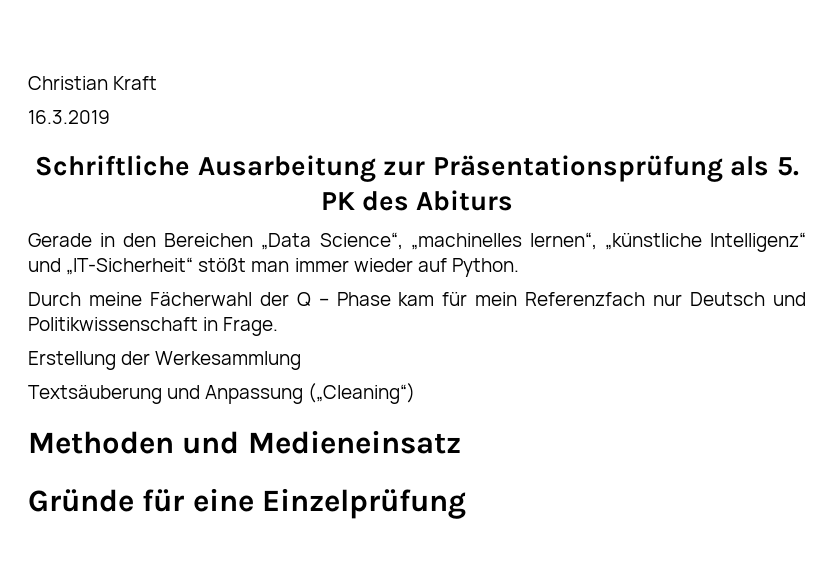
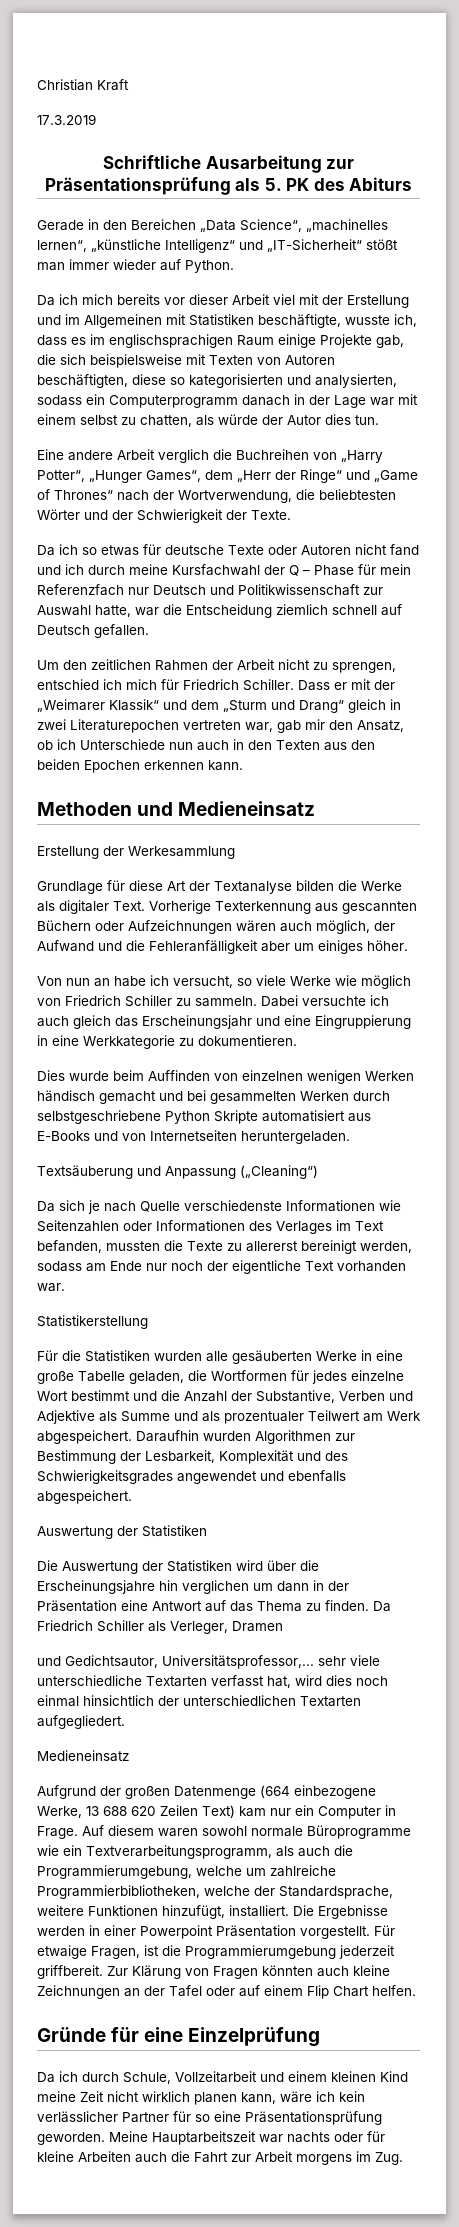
- 16.3.2019
+ 17.3.2019
- Durch meine Fächerwahl der Q – Phase kam für mein Referenzfach nur Deutsch und Politikwissenschaft in Frage.
+ Da ich mich bereits vor dieser Arbeit viel mit der Erstellung und im Allgemeinen mit Statistiken beschäftigte, wusste ich, dass es im englischsprachigen Raum einige Projekte gab, die sich beispielsweise mit Texten von Autoren beschäftigten, diese so kategorisierten und analysierten, sodass ein Computerprogramm danach in der Lage war mit einem selbst zu chatten, als würde der Autor dies tun.
+ Eine andere Arbeit verglich die Buchreihen von „Harry Potter“, „Hunger Games“, dem „Herr der Ringe“ und „Game of Thrones“ nach der Wortverwendung, die beliebtesten Wörter und der Schwierigkeit der Texte.
+ Da ich so etwas für deutsche Texte oder Autoren nicht fand und ich durch meine Kursfachwahl der Q – Phase für mein Referenzfach nur Deutsch und Politikwissenschaft zur Auswahl hatte, war die Entscheidung ziemlich schnell auf Deutsch gefallen.
+ Um den zeitlichen Rahmen der Arbeit nicht zu sprengen, entschied ich mich für Friedrich Schiller. Dass er mit der „Weimarer Klassik“ und dem „Sturm und Drang“ gleich in zwei Literaturepochen vertreten war, gab mir den Ansatz, ob ich Unterschiede nun auch in den Texten aus den beiden Epochen erkennen kann.
+ Methoden und Medieneinsatz
  Erstellung der Werkesammlung
+ Grundlage für diese Art der Textanalyse bilden die Werke als digitaler Text. Vorherige Texterkennung aus gescannten Büchern oder Aufzeichnungen wären auch möglich, der Aufwand und die Fehleranfälligkeit aber um einiges höher.
+ Von nun an habe ich versucht, so viele Werke wie möglich von Friedrich Schiller zu sammeln. Dabei versuchte ich auch gleich das Erscheinungsjahr und eine Eingruppierung in eine Werkkategorie zu dokumentieren.
+ Dies wurde beim Auffinden von einzelnen wenigen Werken händisch gemacht und bei gesammelten Werken durch selbstgeschriebene Python Skripte automatisiert aus E-Books und von Internetseiten heruntergeladen.
  Textsäuberung und Anpassung („Cleaning“)
- Methoden und Medieneinsatz
+ Da sich je nach Quelle verschiedenste Informationen wie Seitenzahlen oder Informationen des Verlages im Text befanden, mussten die Texte zu allererst bereinigt werden, sodass am Ende nur noch der eigentliche Text vorhanden war.
+ Statistikerstellung
+ Für die Statistiken wurden alle gesäuberten Werke in eine große Tabelle geladen, die Wortformen für jedes einzelne Wort bestimmt und die Anzahl der Substantive, Verben und Adjektive als Summe und als prozentualer Teilwert am Werk abgespeichert. Daraufhin wurden Algorithmen zur Bestimmung der Lesbarkeit, Komplexität und des Schwierigkeitsgrades angewendet und ebenfalls abgespeichert.
+ Auswertung der Statistiken
+ Die Auswertung der Statistiken wird über die Erscheinungsjahre hin verglichen um dann in der Präsentation eine Antwort auf das Thema zu finden. Da Friedrich Schiller als Verleger, Dramen
+ und Gedichtsautor, Universitätsprofessor,... sehr viele unterschiedliche Textarten verfasst hat, wird dies noch einmal hinsichtlich der unterschiedlichen Textarten aufgegliedert.
+ Medieneinsatz
+ Aufgrund der großen Datenmenge (664 einbezogene Werke, 13 688 620 Zeilen Text) kam nur ein Computer in Frage. Auf diesem waren sowohl normale Büroprogramme wie ein Textverarbeitungsprogramm, als auch die Programmierumgebung, welche um zahlreiche Programmierbibliotheken, welche der Standardsprache, weitere Funktionen hinzufügt, installiert. Die Ergebnisse werden in einer Powerpoint Präsentation vorgestellt. Für etwaige Fragen, ist die Programmierumgebung jederzeit griffbereit. Zur Klärung von Fragen könnten auch kleine Zeichnungen an der Tafel oder auf einem Flip Chart helfen.
  Gründe für eine Einzelprüfung
+ Da ich durch Schule, Vollzeitarbeit und einem kleinen Kind meine Zeit nicht wirklich planen kann, wäre ich kein verlässlicher Partner für so eine Präsentationsprüfung geworden. Meine Hauptarbeitszeit war nachts oder für kleine Arbeiten auch die Fahrt zur Arbeit morgens im Zug.

